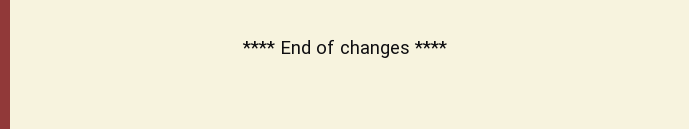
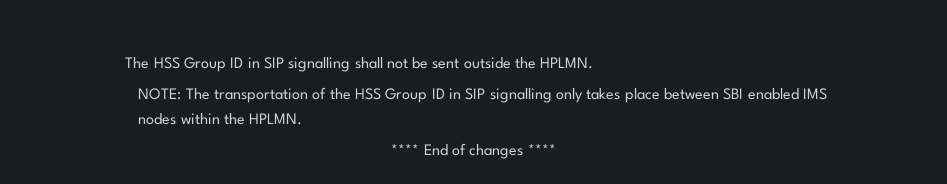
+ The HSS Group ID in SIP signalling shall not be sent outside the HPLMN.
+ NOTE: The transportation of the HSS Group ID in SIP signalling only takes place between SBI enabled IMS nodes within the HPLMN.

